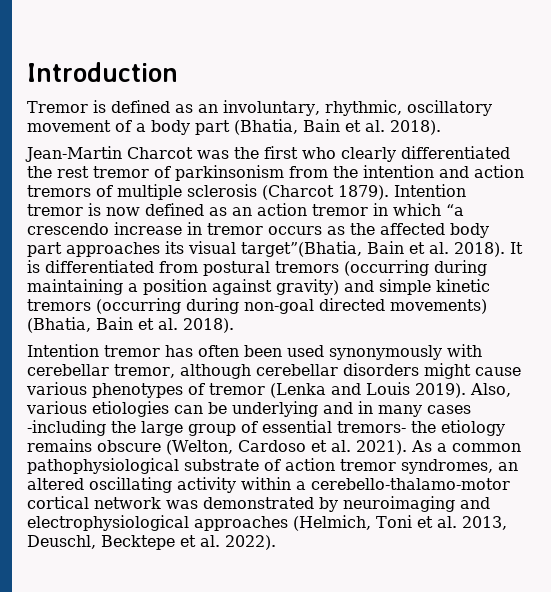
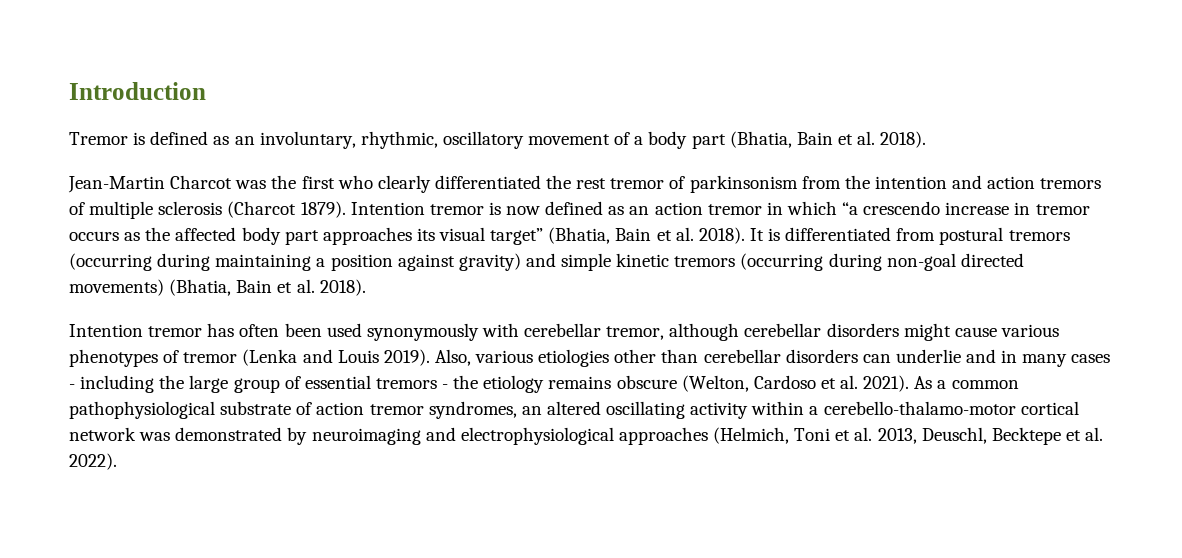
- Intention tremor is now defined as an action tremor in which “a crescendo increase in tremor occurs as the affected body part approaches its visual target”(Bhatia, Bain et al. 2018).
+ Intention tremor is now defined as an action tremor in which “a crescendo increase in tremor occurs as the affected body part approaches its visual target” (Bhatia, Bain et al. 2018).
- Also, various etiologies can be underlying and in many cases -including the large group of essential tremors- the etiology remains obscure (Welton, Cardoso et al. 2021).
+ Also, various etiologies other than cerebellar disorders can underlie and in many cases - including the large group of essential tremors - the etiology remains obscure (Welton, Cardoso et al. 2021).

